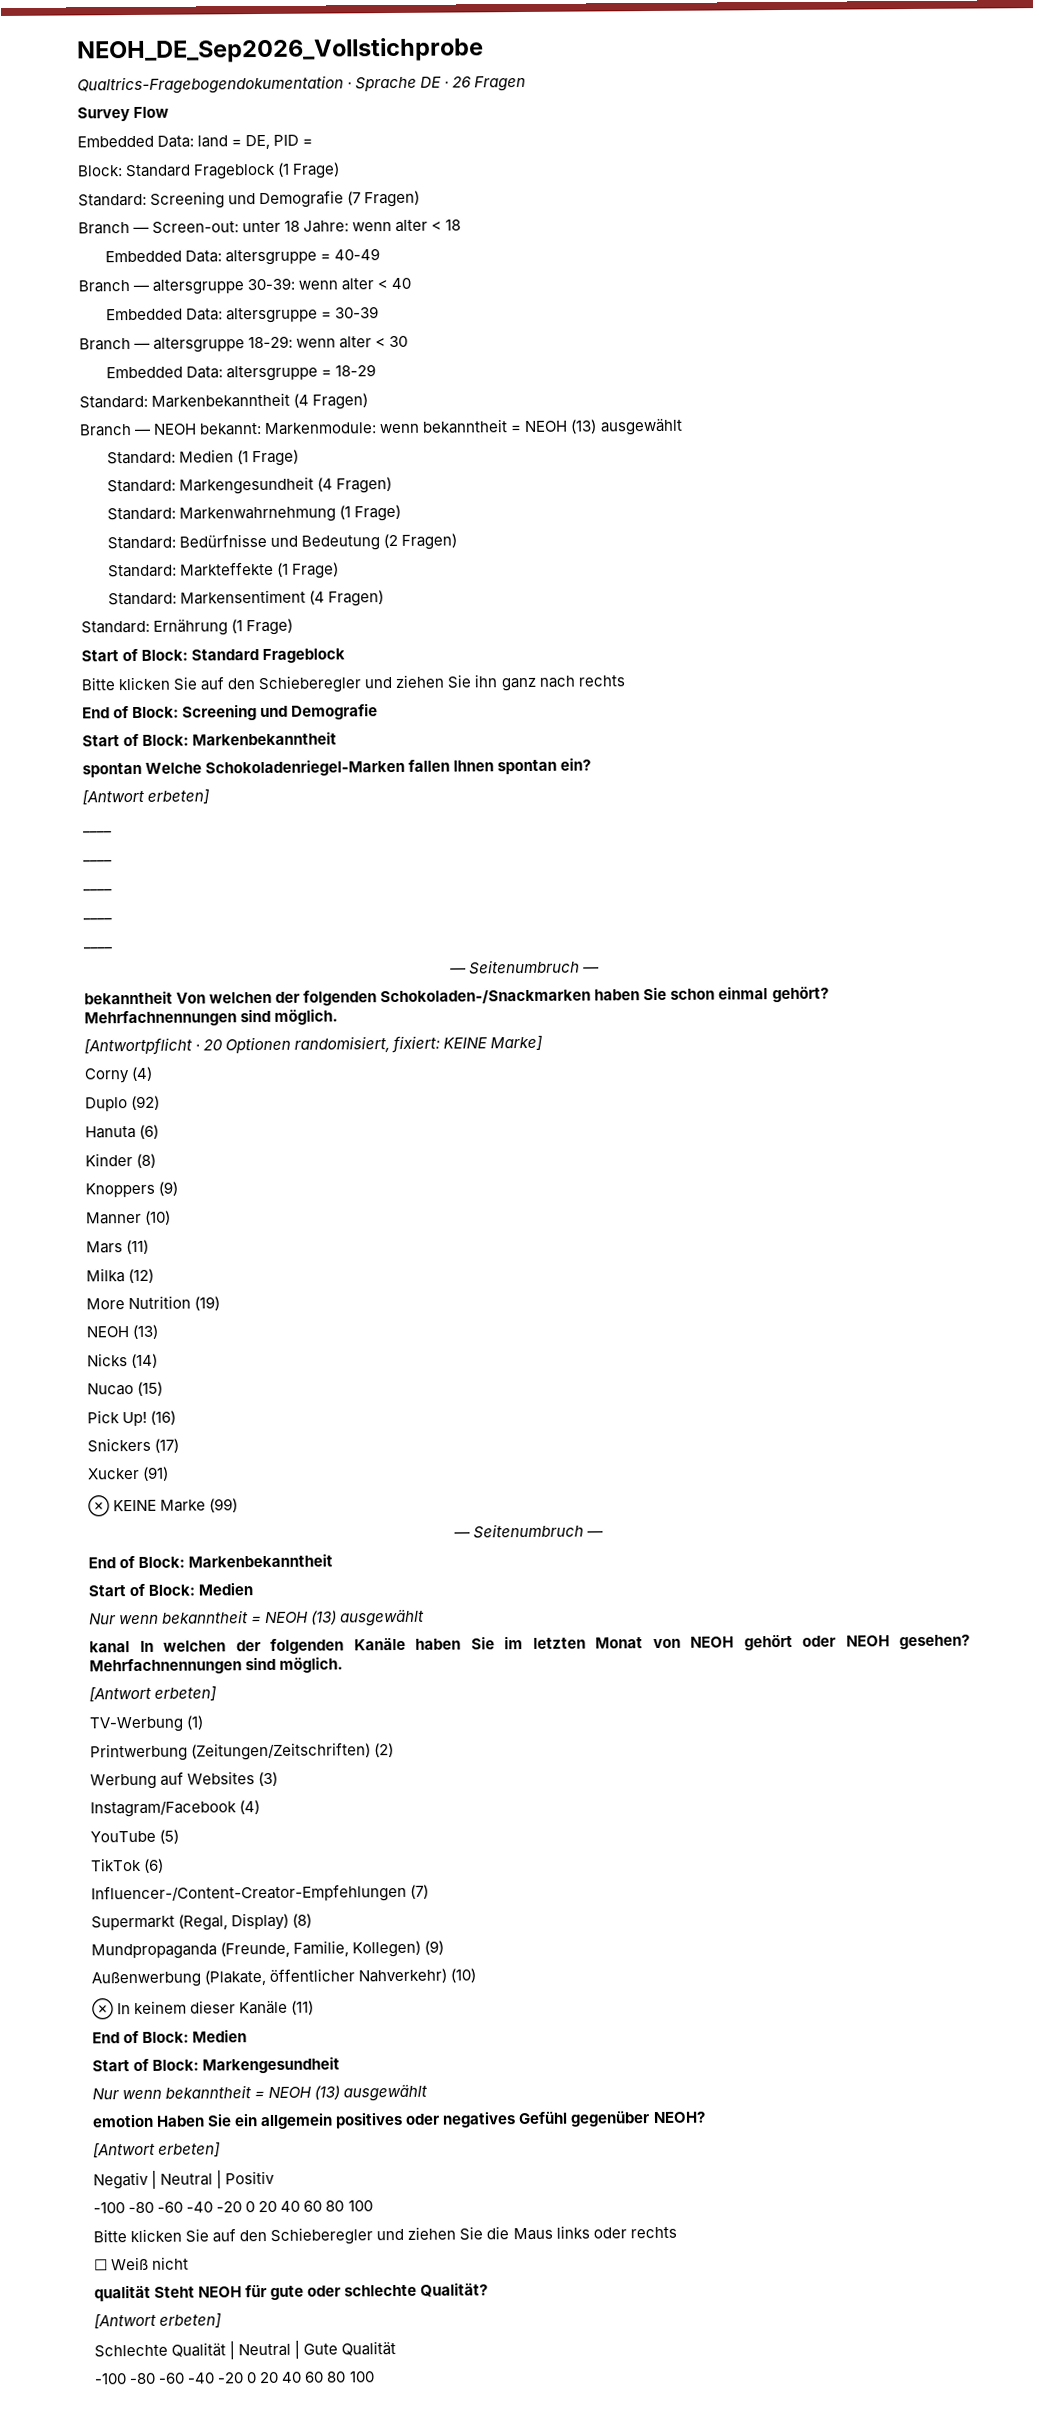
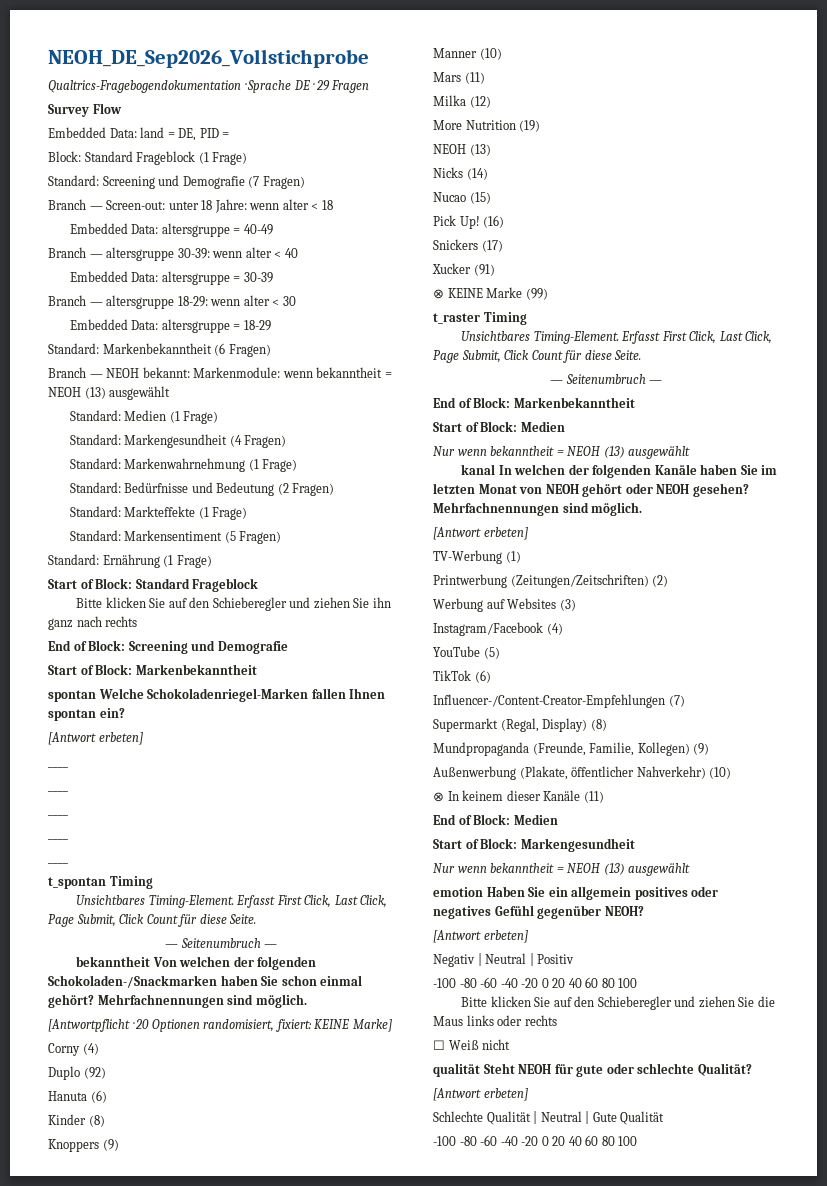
- Qualtrics-Fragebogendokumentation · Sprache DE · 26 Fragen
+ Qualtrics-Fragebogendokumentation · Sprache DE · 29 Fragen
- Standard: Markenbekanntheit (4 Fragen)
+ Standard: Markenbekanntheit (6 Fragen)
- Standard: Markensentiment (4 Fragen)
+ Standard: Markensentiment (5 Fragen)
+ t_spontan Timing
+ Unsichtbares Timing-Element. Erfasst First Click, Last Click, Page Submit, Click Count für diese Seite.
+ t_raster Timing
+ Unsichtbares Timing-Element. Erfasst First Click, Last Click, Page Submit, Click Count für diese Seite.

